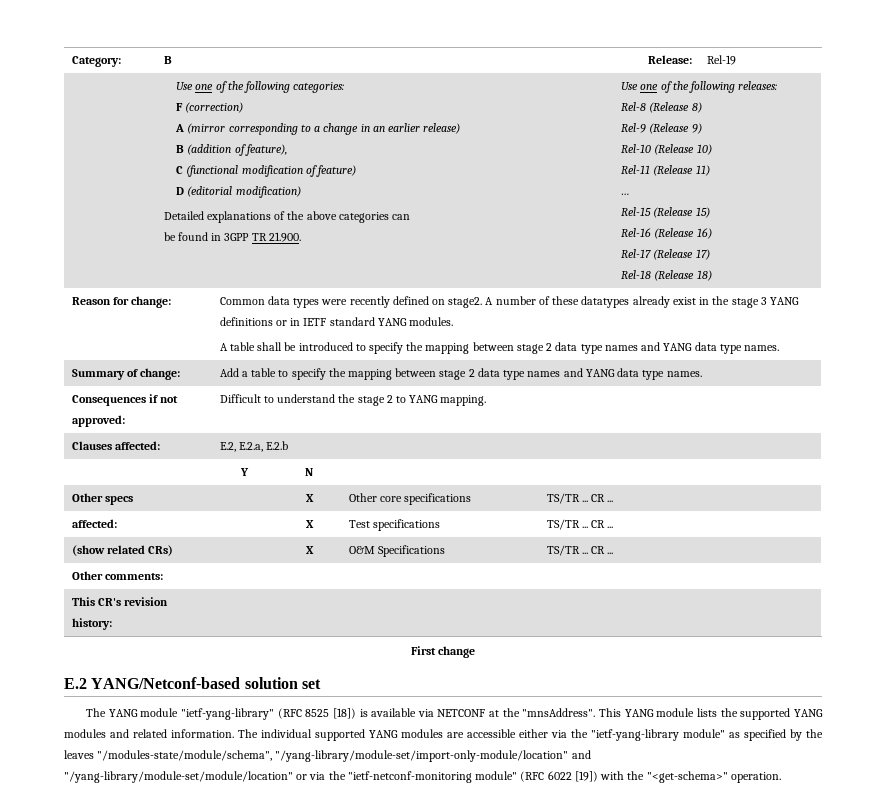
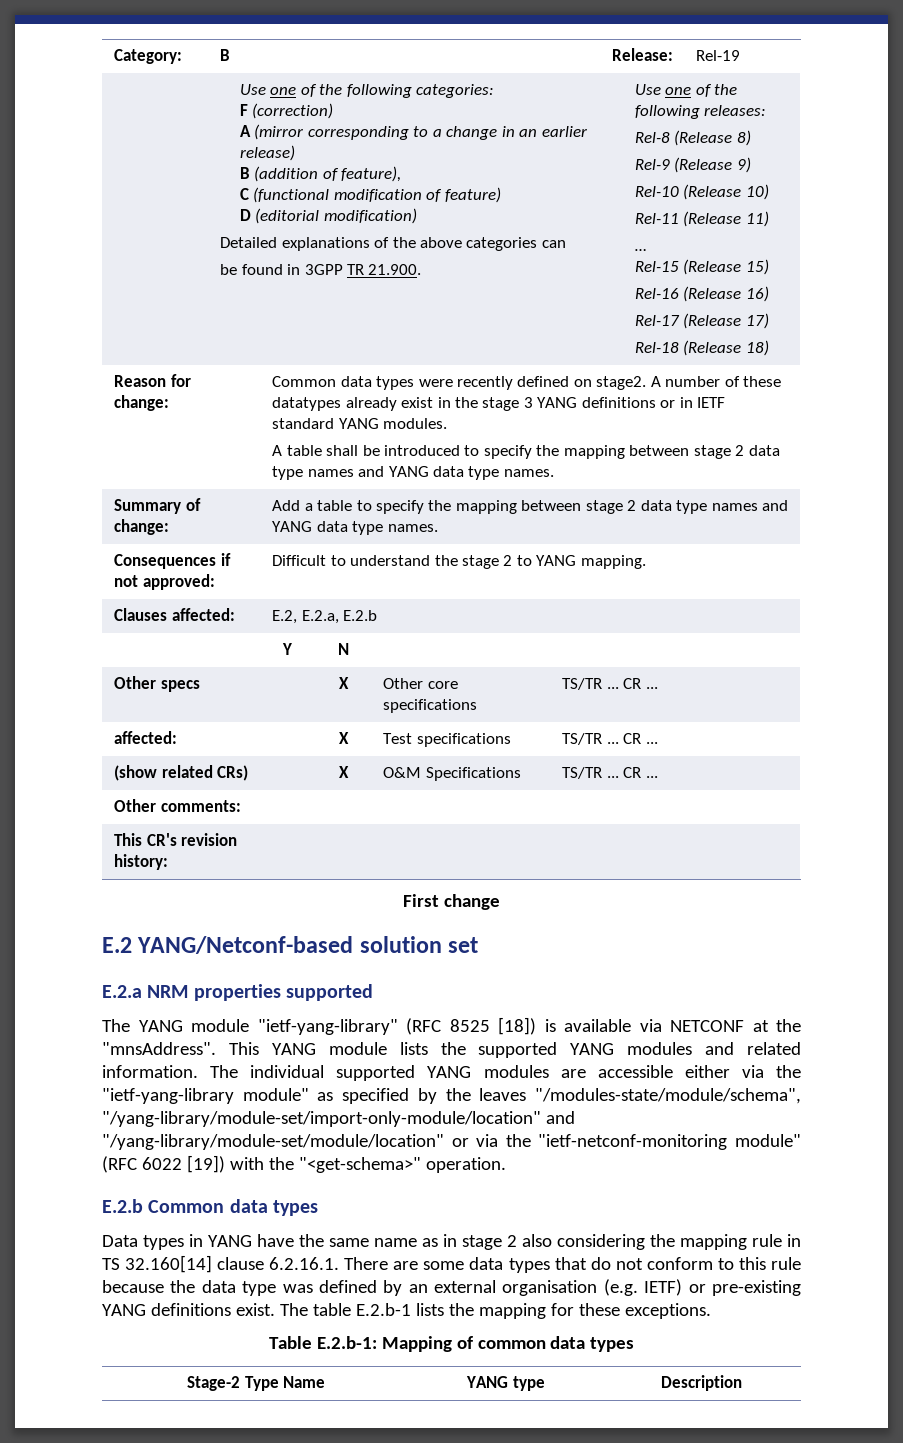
+ E.2.a NRM properties supported
+ E.2.b Common data types
+ Data types in YANG have the same name as in stage 2 also considering the mapping rule in TS 32.160[14] clause 6.2.16.1. There are some data types that do not conform to this rule because the data type was defined by an external organisation (e.g. IETF) or pre-existing YANG definitions exist. The table E.2.b-1 lists the mapping for these exceptions.
+ Table E.2.b-1: Mapping of common data types
+ Stage-2 Type Name | YANG type | Description

